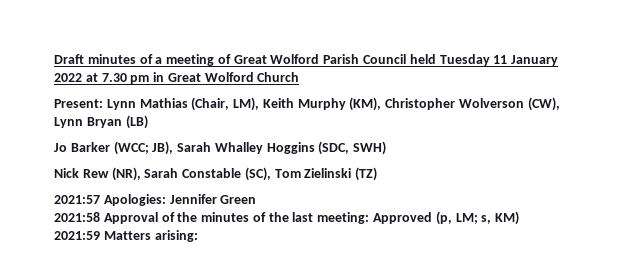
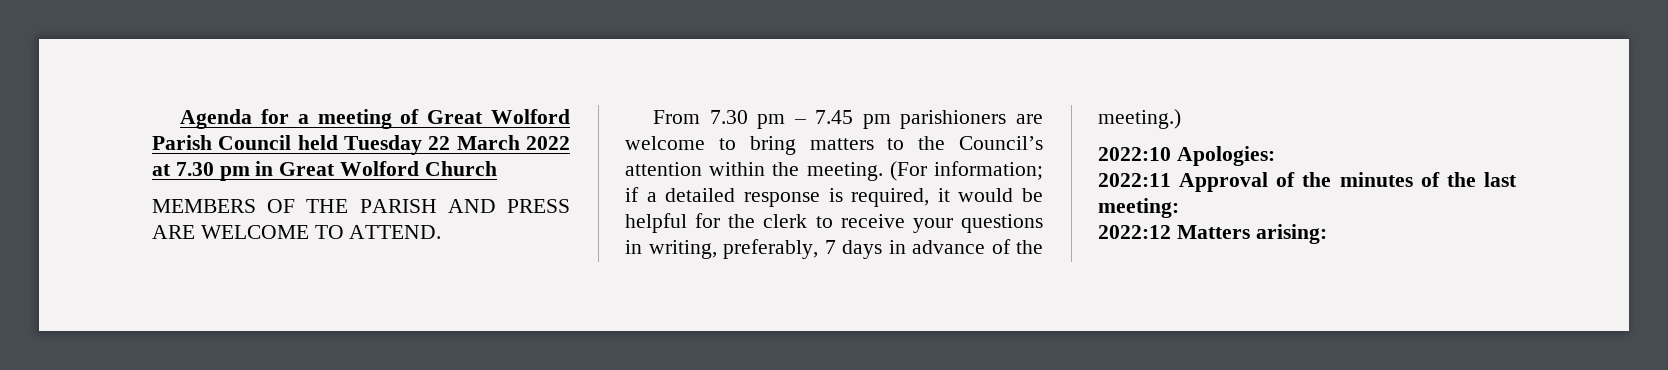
- Draft minutes of a meeting of Great Wolford Parish Council held Tuesday 11 January 2022 at 7.30 pm in Great Wolford Church
+ Agenda for a meeting of Great Wolford Parish Council held Tuesday 22 March 2022 at 7.30 pm in Great Wolford Church
- Present: Lynn Mathias (Chair, LM), Keith Murphy (KM), Christopher Wolverson (CW), Lynn Bryan (LB)
- Jo Barker (WCC; JB), Sarah Whalley Hoggins (SDC, SWH)
- Nick Rew (NR), Sarah Constable (SC), Tom Zielinski (TZ)
- 2021:57 Apologies: Jennifer Green
- 2021:58 Approval of the minutes of the last meeting: Approved (p, LM; s, KM)
- 2021:59 Matters arising:
+ MEMBERS OF THE PARISH AND PRESS ARE WELCOME TO ATTEND.
+ From 7.30 pm – 7.45 pm parishioners are welcome to bring matters to the Council’s attention within the meeting. (For information; if a detailed response is required, it would be helpful for the clerk to receive your questions in writing, preferably, 7 days in advance of the meeting.)
+ 2022:10 Apologies:
+ 2022:11 Approval of the minutes of the last meeting:
+ 2022:12 Matters arising:

